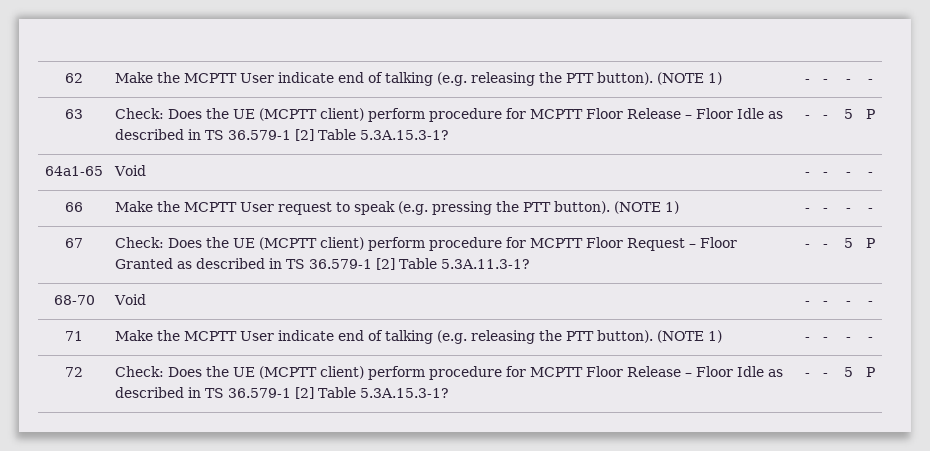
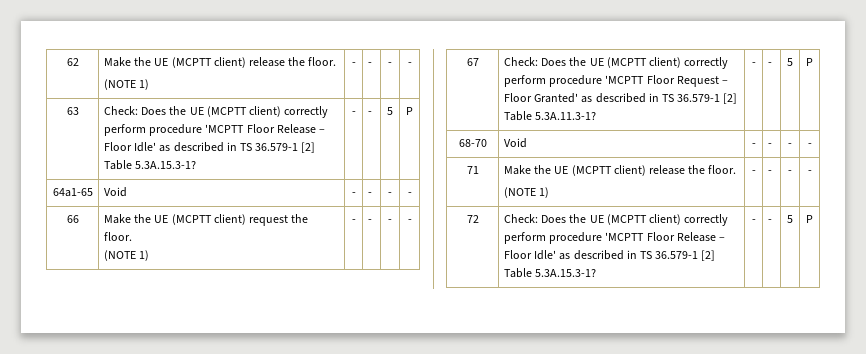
- 62 | Make the MCPTT User indicate end of talking (e.g. releasing the PTT button). (NOTE 1) | - | - | - | -
+ 62 | Make the UE (MCPTT client) release the floor.
+ (NOTE 1) | - | - | - | -
- 63 | Check: Does the UE (MCPTT client) perform procedure for MCPTT Floor Release – Floor Idle as described in TS 36.579-1 [2] Table 5.3A.15.3-1? | - | - | 5 | P
+ 63 | Check: Does the UE (MCPTT client) correctly perform procedure 'MCPTT Floor Release – Floor Idle' as described in TS 36.579-1 [2] Table 5.3A.15.3-1? | - | - | 5 | P
- 66 | Make the MCPTT User request to speak (e.g. pressing the PTT button). (NOTE 1) | - | - | - | -
+ 66 | Make the UE (MCPTT client) request the floor.
+ (NOTE 1) | - | - | - | -
- 67 | Check: Does the UE (MCPTT client) perform procedure for MCPTT Floor Request – Floor Granted as described in TS 36.579-1 [2] Table 5.3A.11.3-1? | - | - | 5 | P
+ 67 | Check: Does the UE (MCPTT client) correctly perform procedure 'MCPTT Floor Request – Floor Granted' as described in TS 36.579-1 [2] Table 5.3A.11.3-1? | - | - | 5 | P
- 71 | Make the MCPTT User indicate end of talking (e.g. releasing the PTT button). (NOTE 1) | - | - | - | -
+ 71 | Make the UE (MCPTT client) release the floor.
+ (NOTE 1) | - | - | - | -
- 72 | Check: Does the UE (MCPTT client) perform procedure for MCPTT Floor Release – Floor Idle as described in TS 36.579-1 [2] Table 5.3A.15.3-1? | - | - | 5 | P
+ 72 | Check: Does the UE (MCPTT client) correctly perform procedure 'MCPTT Floor Release – Floor Idle' as described in TS 36.579-1 [2] Table 5.3A.15.3-1? | - | - | 5 | P

